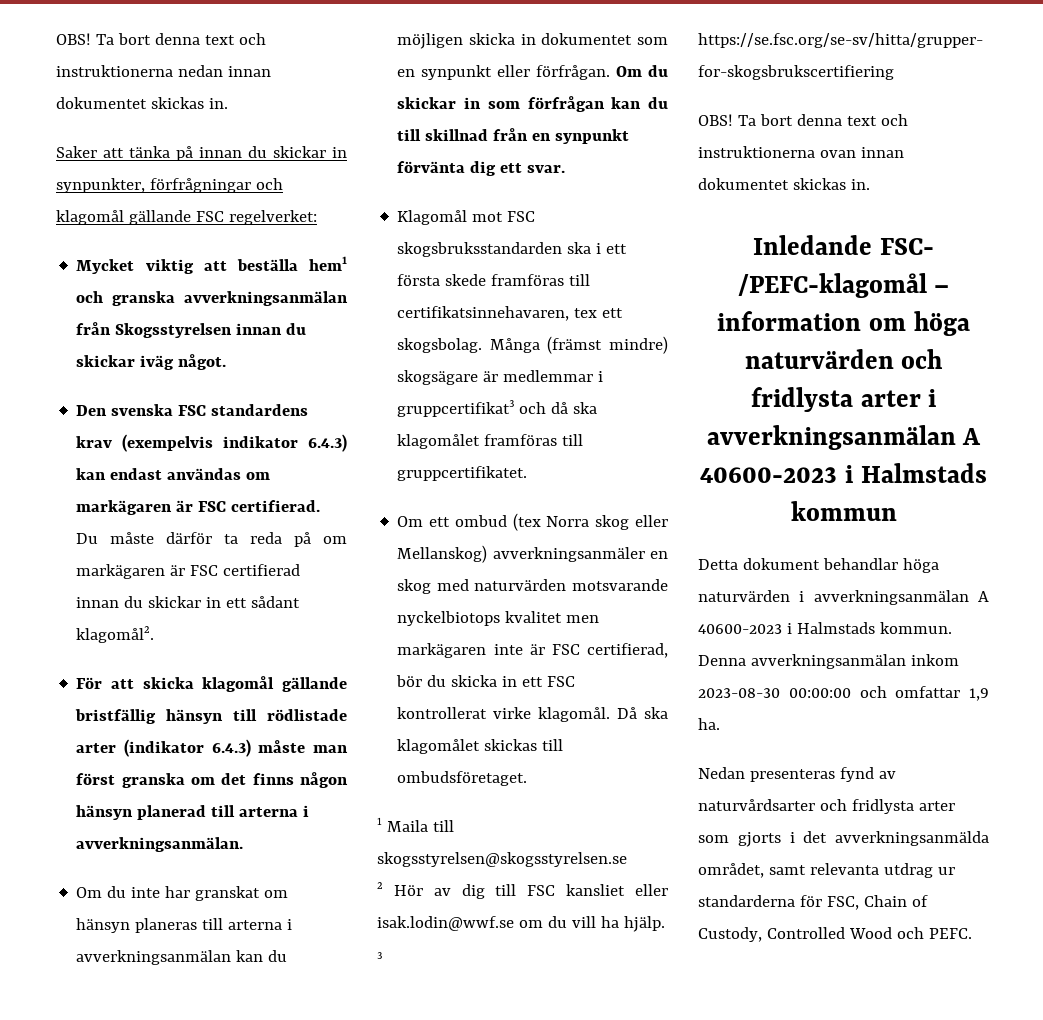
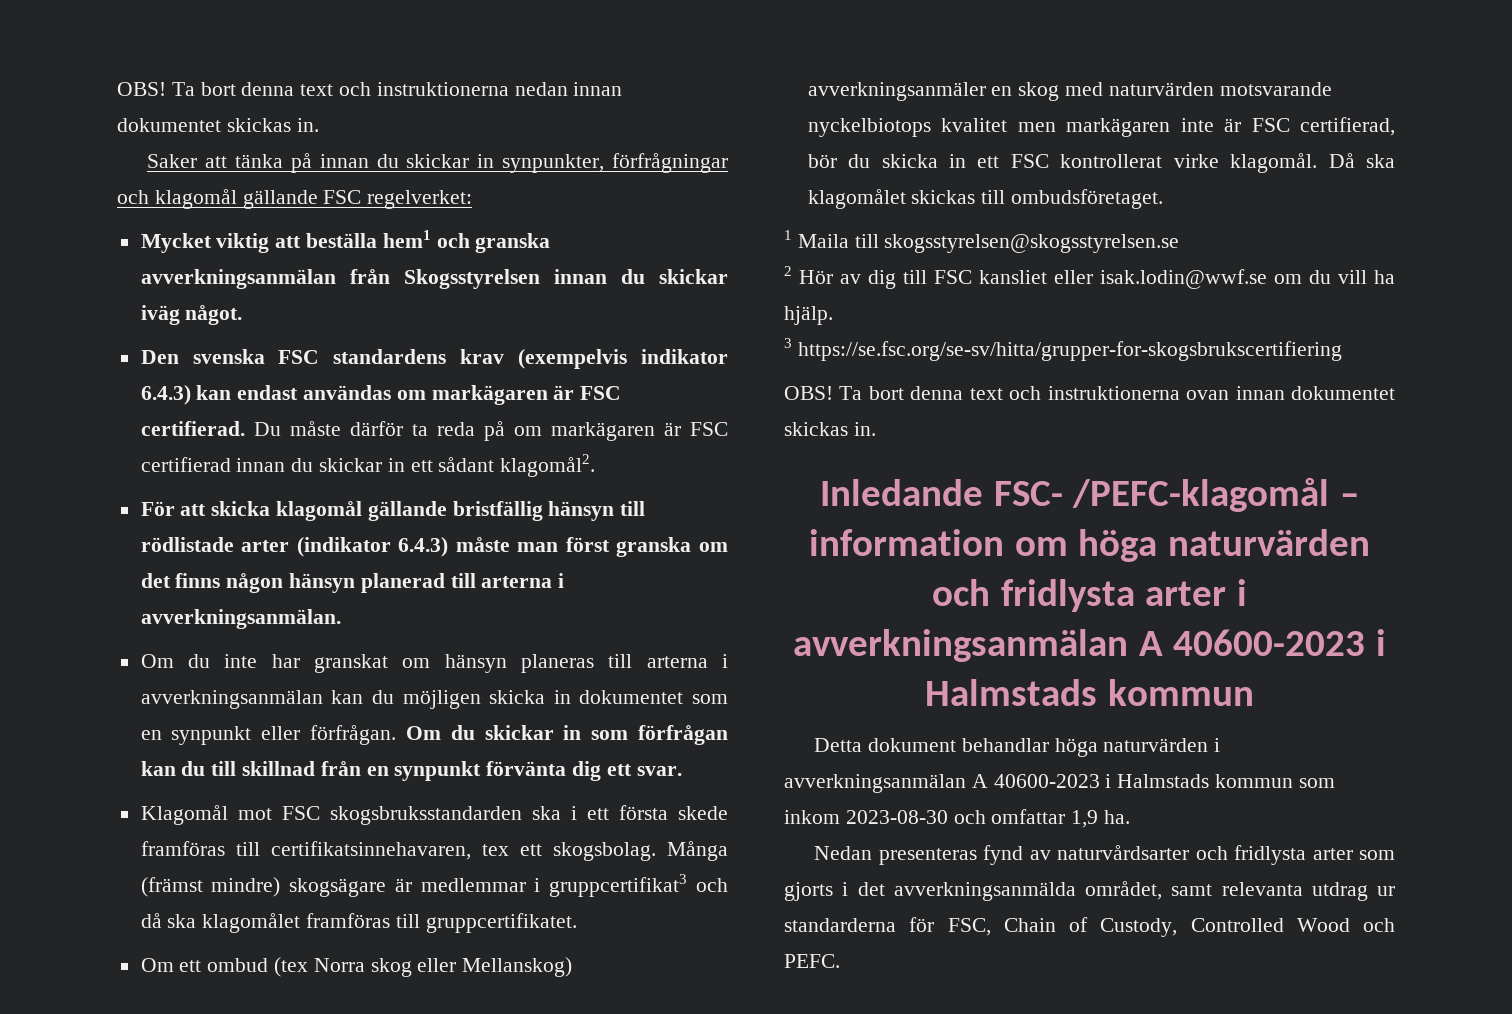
- Detta dokument behandlar höga naturvärden i avverkningsanmälan A 40600-2023 i Halmstads kommun. Denna avverkningsanmälan inkom 2023-08-30 00:00:00 och omfattar 1,9 ha.
+ Detta dokument behandlar höga naturvärden i avverkningsanmälan A 40600-2023 i Halmstads kommun som inkom 2023-08-30 och omfattar 1,9 ha.

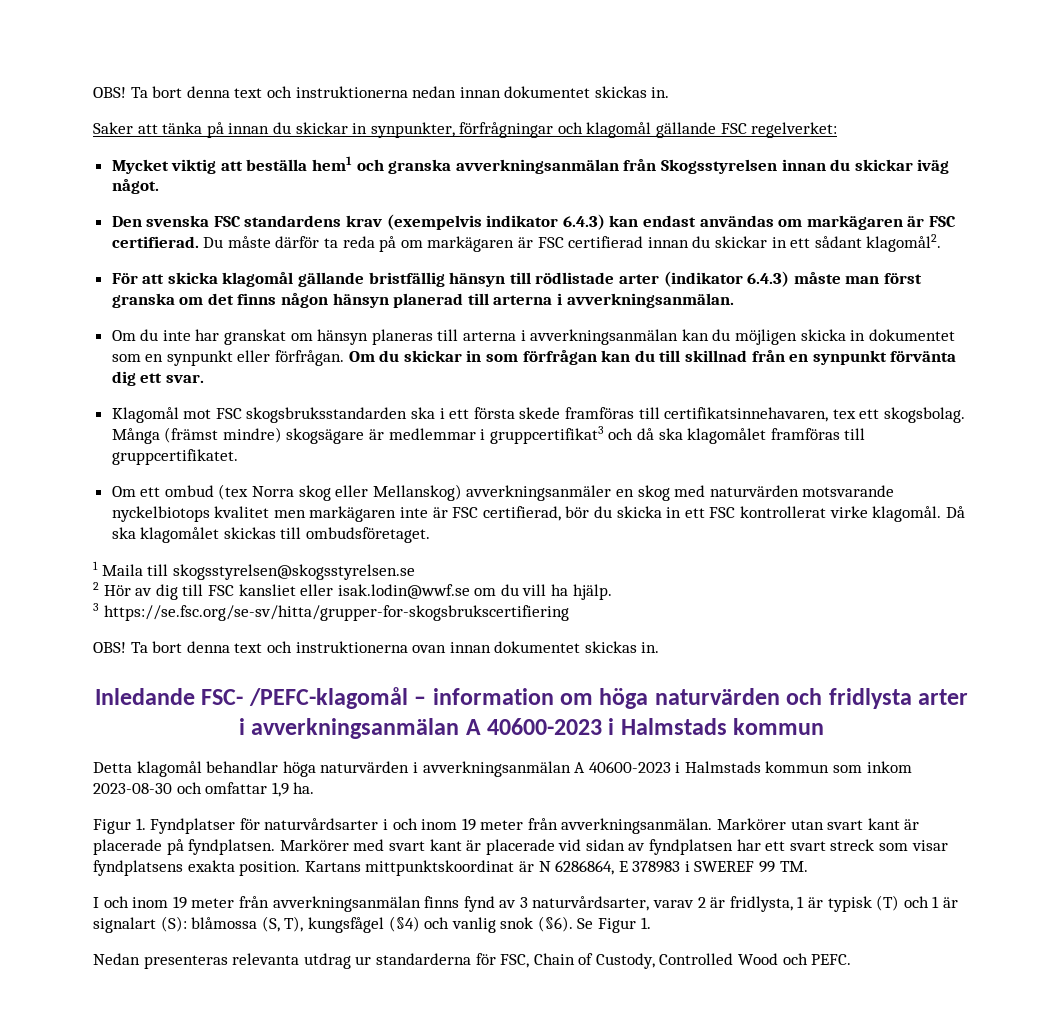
- Detta dokument behandlar höga naturvärden i avverkningsanmälan A 40600-2023 i Halmstads kommun som inkom 2023-08-30 och omfattar 1,9 ha.
+ Detta klagomål behandlar höga naturvärden i avverkningsanmälan A 40600-2023 i Halmstads kommun som inkom 2023-08-30 och omfattar 1,9 ha.
- Nedan presenteras fynd av naturvårdsarter och fridlysta arter som gjorts i det avverkningsanmälda området, samt relevanta utdrag ur standarderna för FSC, Chain of Custody, Controlled Wood och PEFC.
+ Figur 1. Fyndplatser för naturvårdsarter i och inom 19 meter från avverkningsanmälan. Markörer utan svart kant är placerade på fyndplatsen. Markörer med svart kant är placerade vid sidan av fyndplatsen har ett svart streck som visar fyndplatsens exakta position. Kartans mittpunktskoordinat är N 6286864, E 378983 i SWEREF 99 TM.
+ I och inom 19 meter från avverkningsanmälan finns fynd av 3 naturvårdsarter, varav 2 är fridlysta, 1 är typisk (T) och 1 är signalart (S): blåmossa (S, T), kungsfågel (§4) och vanlig snok (§6). Se Figur 1.
+ Nedan presenteras relevanta utdrag ur standarderna för FSC, Chain of Custody, Controlled Wood och PEFC.

